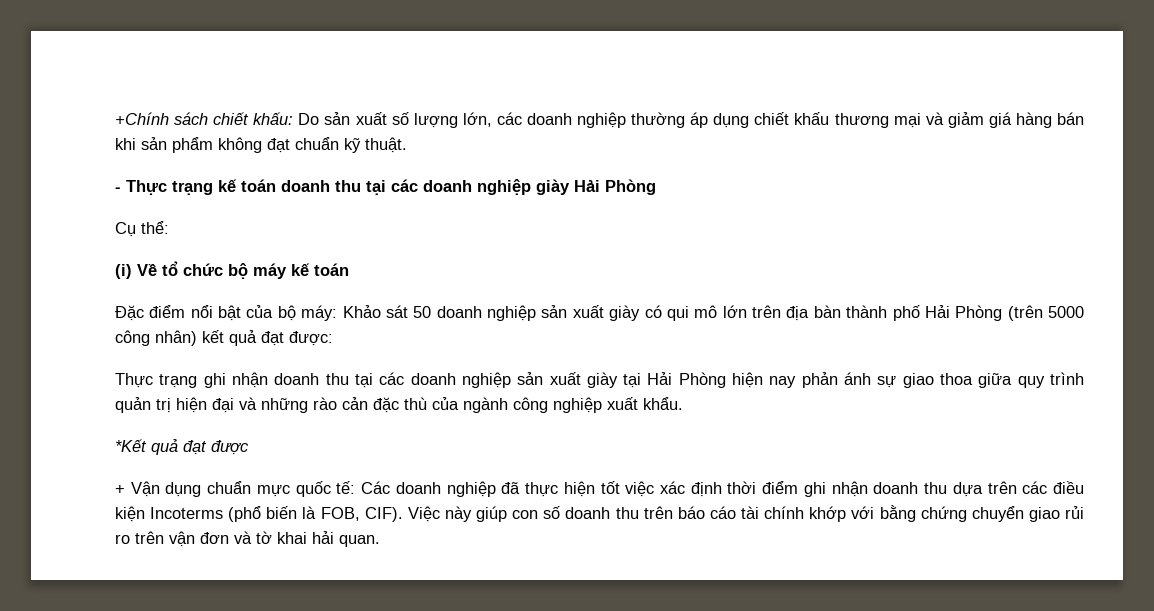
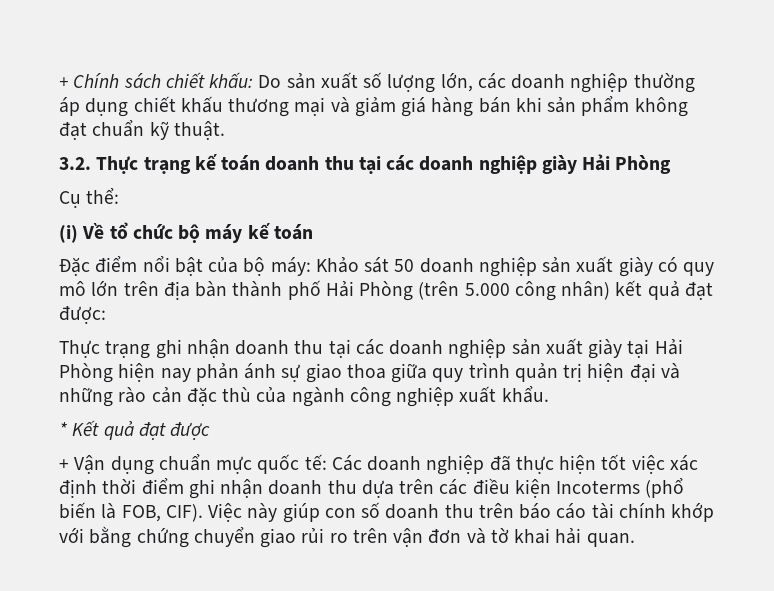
- +Chính sách chiết khấu: Do sản xuất số lượng lớn, các doanh nghiệp thường áp dụng chiết khấu thương mại và giảm giá hàng bán khi sản phẩm không đạt chuẩn kỹ thuật.
+ + Chính sách chiết khấu: Do sản xuất số lượng lớn, các doanh nghiệp thường áp dụng chiết khấu thương mại và giảm giá hàng bán khi sản phẩm không đạt chuẩn kỹ thuật.
- - Thực trạng kế toán doanh thu tại các doanh nghiệp giày Hải Phòng
+ 3.2. Thực trạng kế toán doanh thu tại các doanh nghiệp giày Hải Phòng
- Đặc điểm nổi bật của bộ máy: Khảo sát 50 doanh nghiệp sản xuất giày có qui mô lớn trên địa bàn thành phố Hải Phòng (trên 5000 công nhân) kết quả đạt được:
+ Đặc điểm nổi bật của bộ máy: Khảo sát 50 doanh nghiệp sản xuất giày có quy mô lớn trên địa bàn thành phố Hải Phòng (trên 5.000 công nhân) kết quả đạt được:
- *Kết quả đạt được
+ * Kết quả đạt được

